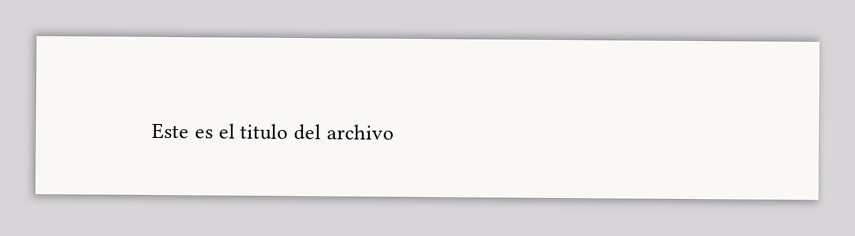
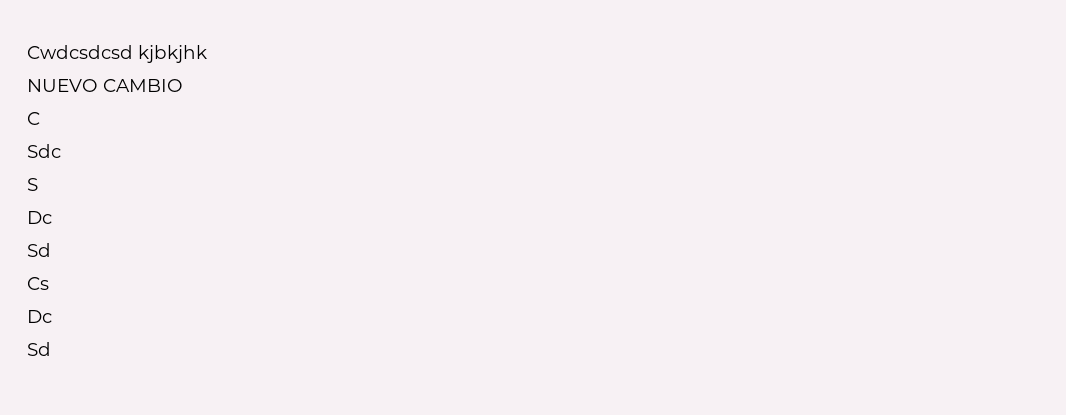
- Este es el titulo del archivo
+ Cwdcsdcsd kjbkjhk
+ NUEVO CAMBIO
+ C
+ Sdc
+ S
+ Dc
+ Sd
+ Cs
+ Dc
+ Sd

